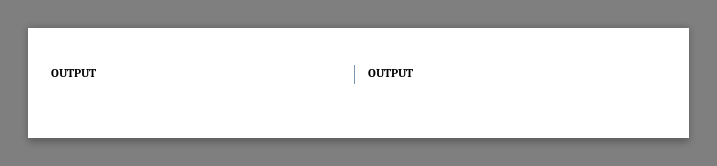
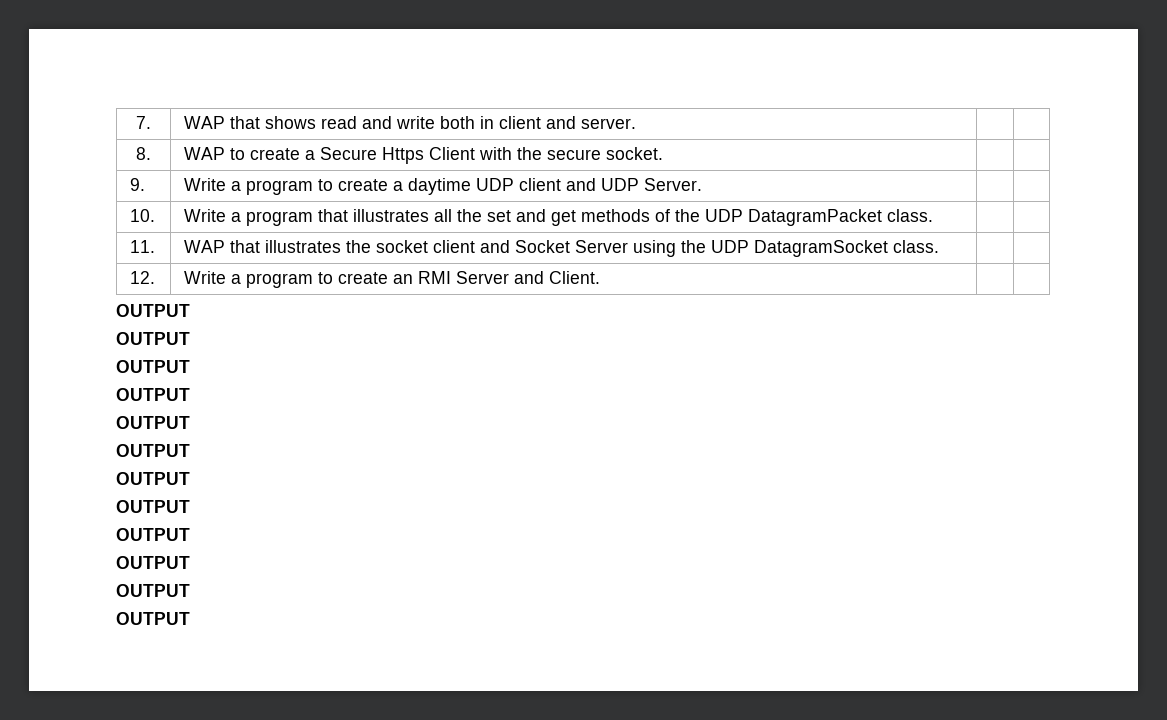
+ 7. | WAP that shows read and write both in client and server. | |
+ 8. | WAP to create a Secure Https Client with the secure socket. | |
+ 9. | Write a program to create a daytime UDP client and UDP Server. | |
+ 10. | Write a program that illustrates all the set and get methods of the UDP DatagramPacket class. | |
+ 11. | WAP that illustrates the socket client and Socket Server using the UDP DatagramSocket class. | |
+ 12. | Write a program to create an RMI Server and Client. | |
+ OUTPUT
+ OUTPUT
+ OUTPUT
+ OUTPUT
+ OUTPUT
+ OUTPUT
+ OUTPUT
+ OUTPUT
+ OUTPUT
+ OUTPUT

